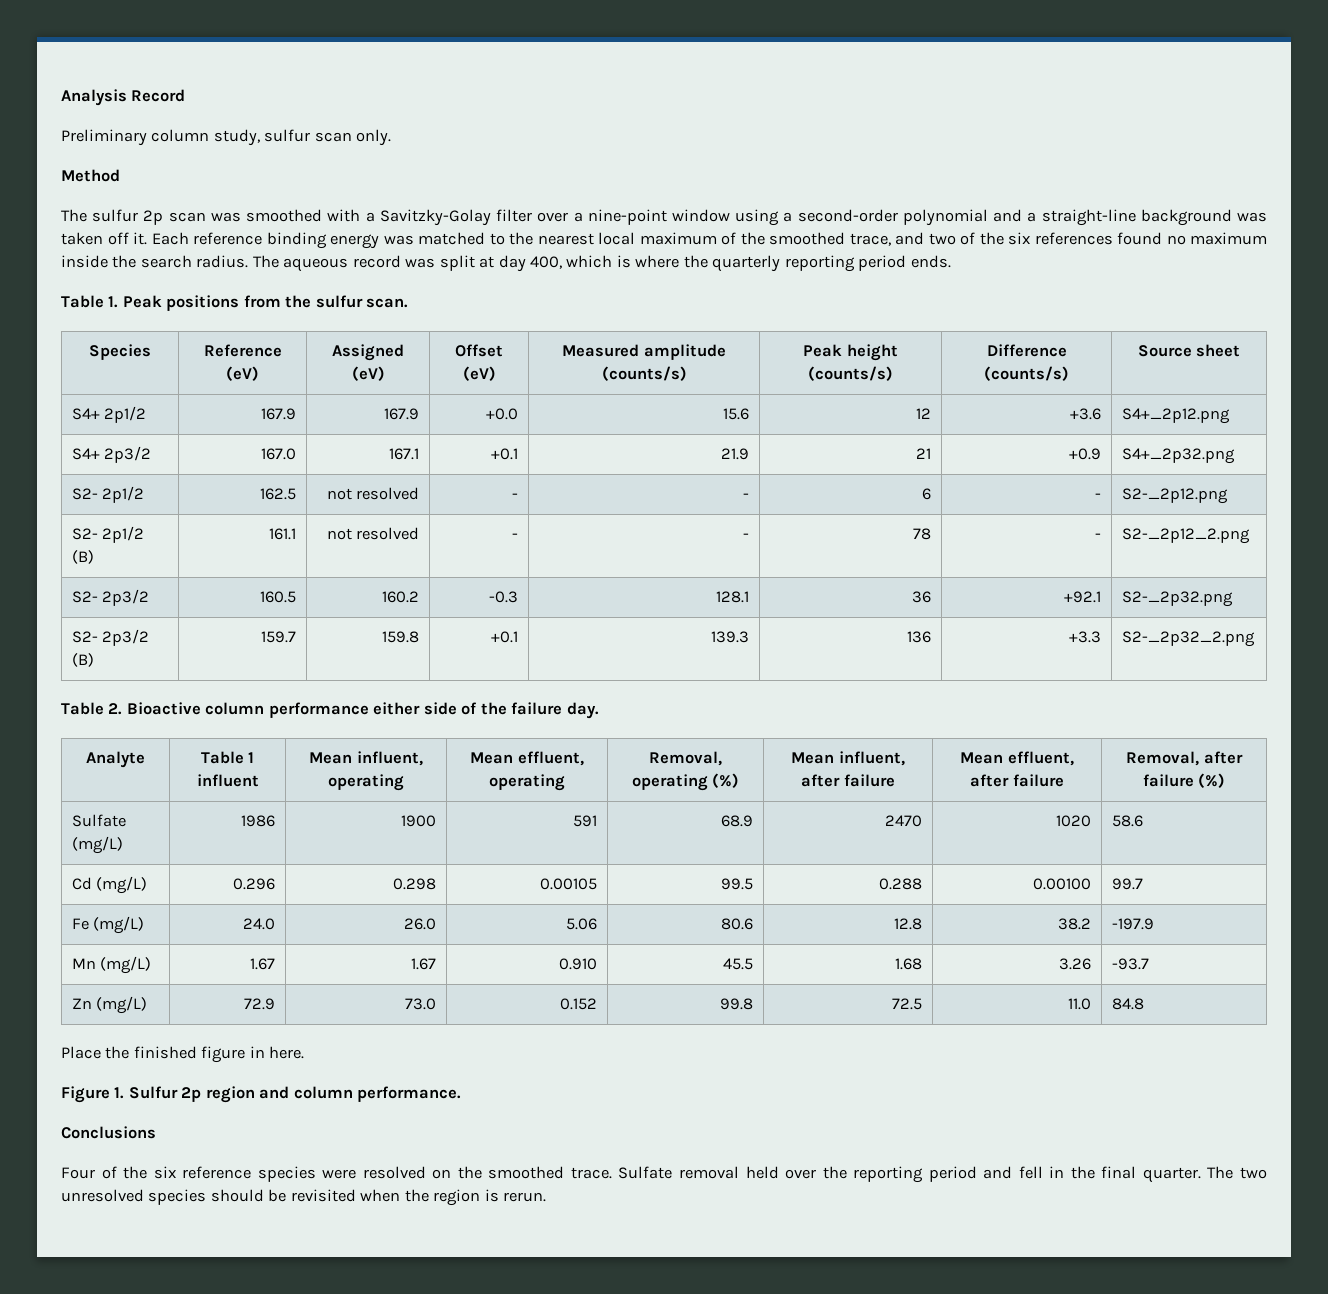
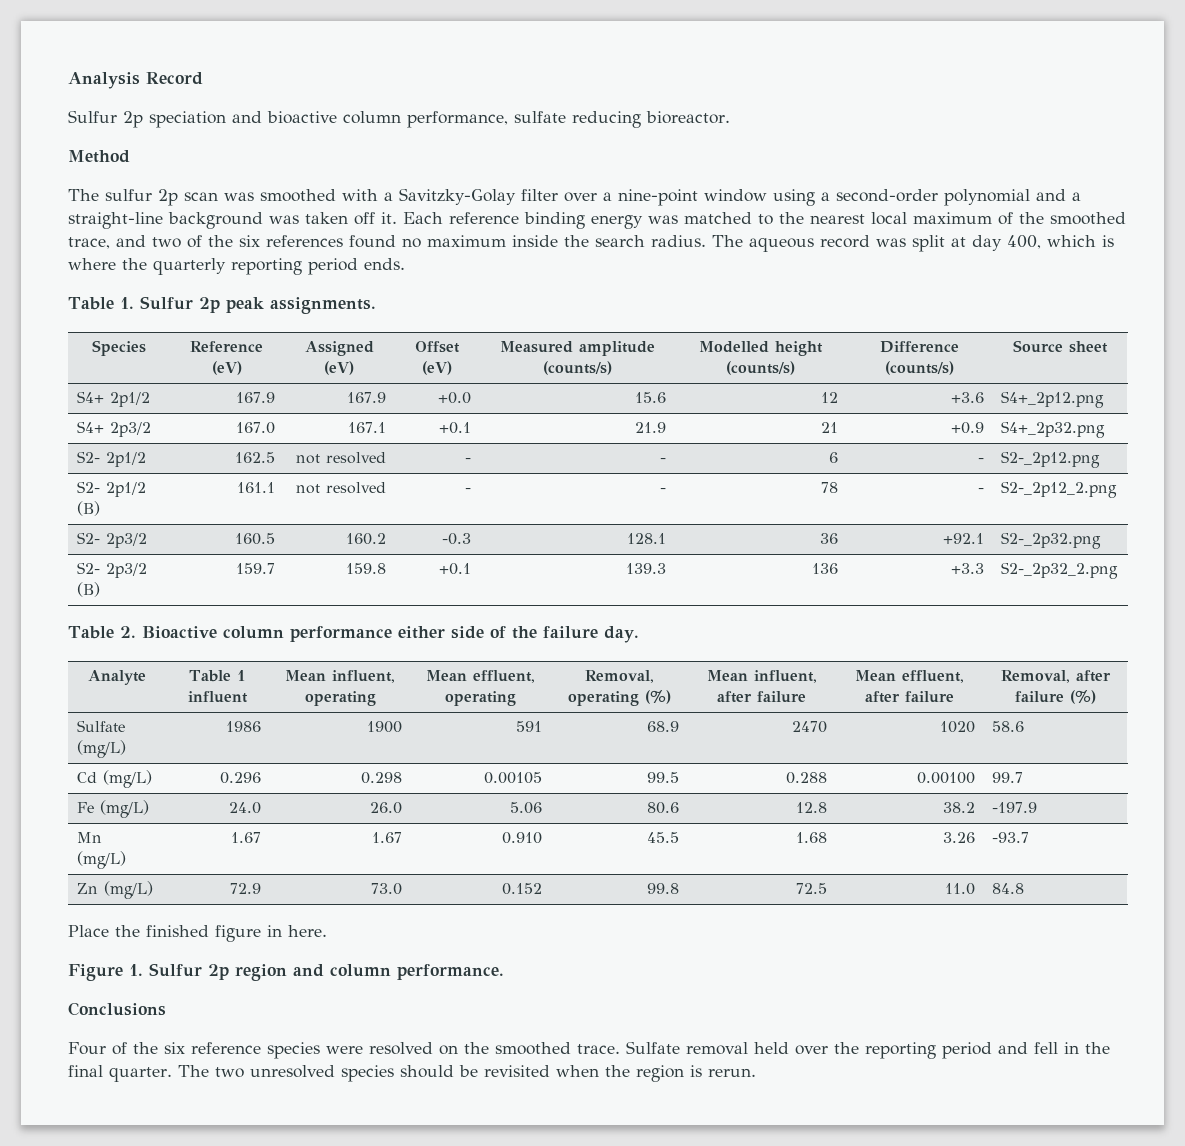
- Preliminary column study, sulfur scan only.
+ Sulfur 2p speciation and bioactive column performance, sulfate reducing bioreactor.
- Table 1. Peak positions from the sulfur scan.
+ Table 1. Sulfur 2p peak assignments.
- Species | Reference (eV) | Assigned (eV) | Offset (eV) | Measured amplitude (counts/s) | Peak height (counts/s) | Difference (counts/s) | Source sheet
+ Species | Reference (eV) | Assigned (eV) | Offset (eV) | Measured amplitude (counts/s) | Modelled height (counts/s) | Difference (counts/s) | Source sheet

